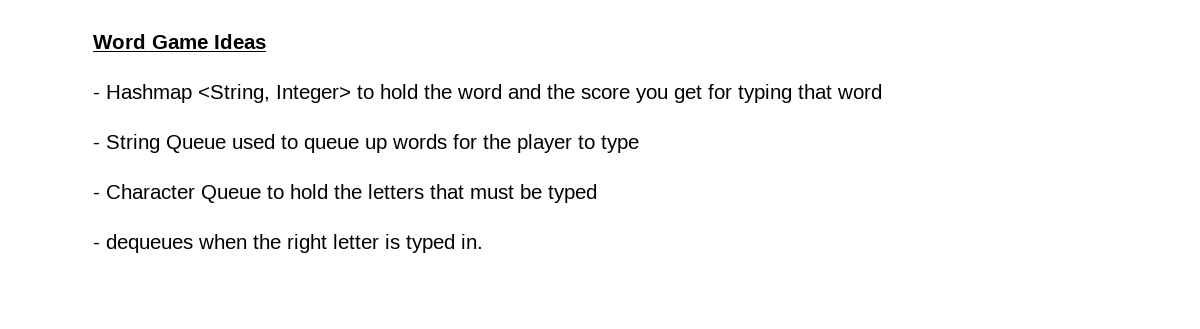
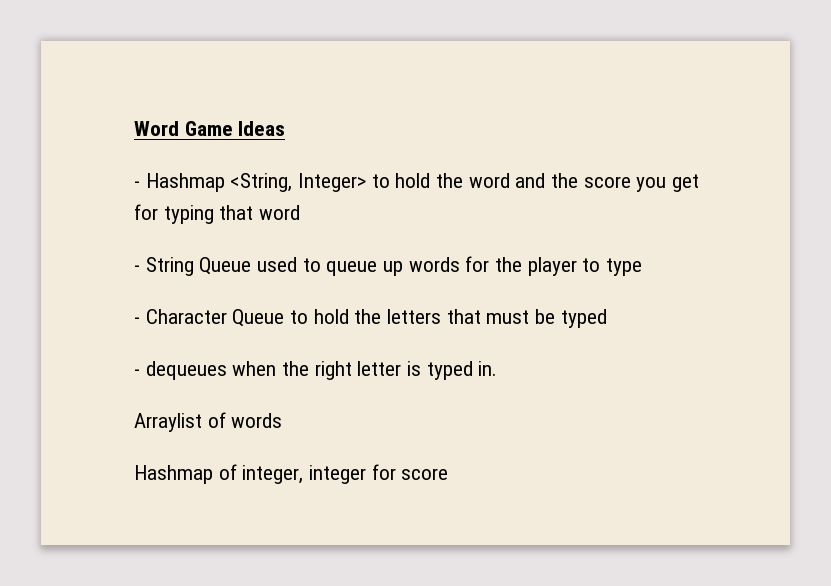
+ Arraylist of words
+ Hashmap of integer, integer for score

